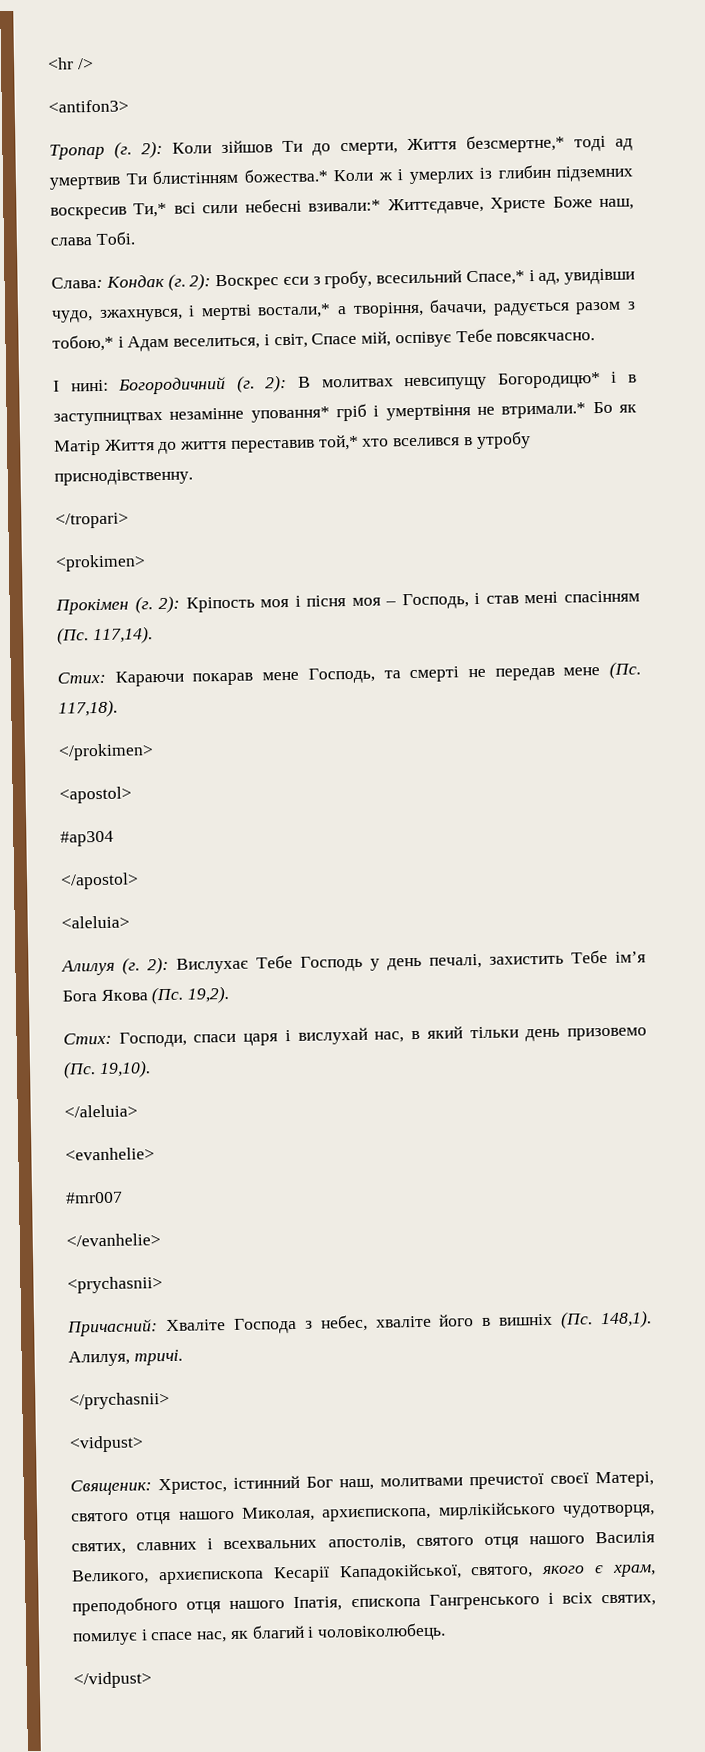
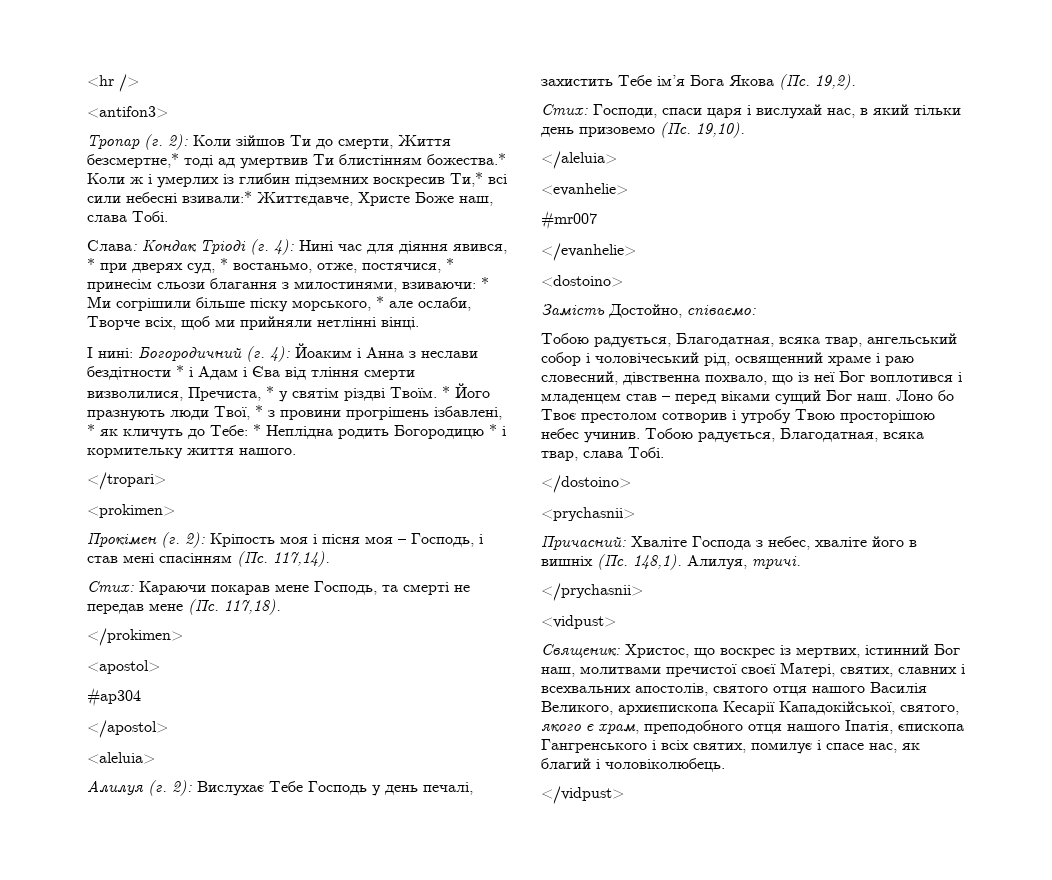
- Слава: Кондак (г. 2): Воскрес єси з гробу, всесильний Спасе,* і ад, увидівши чудо, зжахнувся, і мертві востали,* а творіння, бачачи, радується разом з тобою,* і Адам веселиться, і світ, Спасе мій, оспівує Тебе повсякчасно.
- І нині: Богородичний (г. 2): В молитвах невсипущу Богородицю* і в заступництвах незамінне уповання* гріб і умертвіння не втримали.* Бо як Матір Життя до життя переставив той,* хто вселився в утробу приснодівственну.
+ Слава: Кондак Тріоді (г. 4): Нині час для діяння явився, * при дверях суд, * востаньмо, отже, постячися, * принесім сльози благання з милостинями, взиваючи: * Ми согрішили більше піску морського, * але ослаби, Творче всіх, щоб ми прийняли нетлінні вінці.
+ І нині: Богородичний (г. 4): Йоаким і Анна з неслави бездітности * і Адам і Єва від тління смерти визволилися, Пречиста, * у святім різдві Твоїм. * Його празнують люди Твої, * з провини прогрішень ізбавлені, * як кличуть до Тебе: * Неплідна родить Богородицю * і кормительку життя нашого.
+ <dostoino>
+ Замість Достойно, співаємо:
+ Тобою радується, Благодатная, всяка твар, ангельський собор і чоловічеський рід, освященний храме і раю словесний, дівственна похвало, що із неї Бог воплотився і младенцем став – перед віками сущий Бог наш. Лоно бо Твоє престолом сотворив і утробу Твою просторішою небес учинив. Тобою радується, Благодатная, всяка твар, слава Тобі.
+ </dostoino>
- Священик: Христос, істинний Бог наш, молитвами пречистої своєї Матері, святого отця нашого Миколая, архиєпископа, мирлікійського чудотворця, святих, славних і всехвальних апостолів, святого отця нашого Василія Великого, архиєпископа Кесарії Кападокійської, святого, якого є храм, преподобного отця нашого Іпатія, єпископа Гангренського і всіх святих, помилує і спасе нас, як благий і чоловіколюбець.
+ Священик: Христос, що воскрес із мертвих, істинний Бог наш, молитвами пречистої своєї Матері, святих, славних і всехвальних апостолів, святого отця нашого Василія Великого, архиєпископа Кесарії Кападокійської, святого, якого є храм, преподобного отця нашого Іпатія, єпископа Гангренського і всіх святих, помилує і спасе нас, як благий і чоловіколюбець.

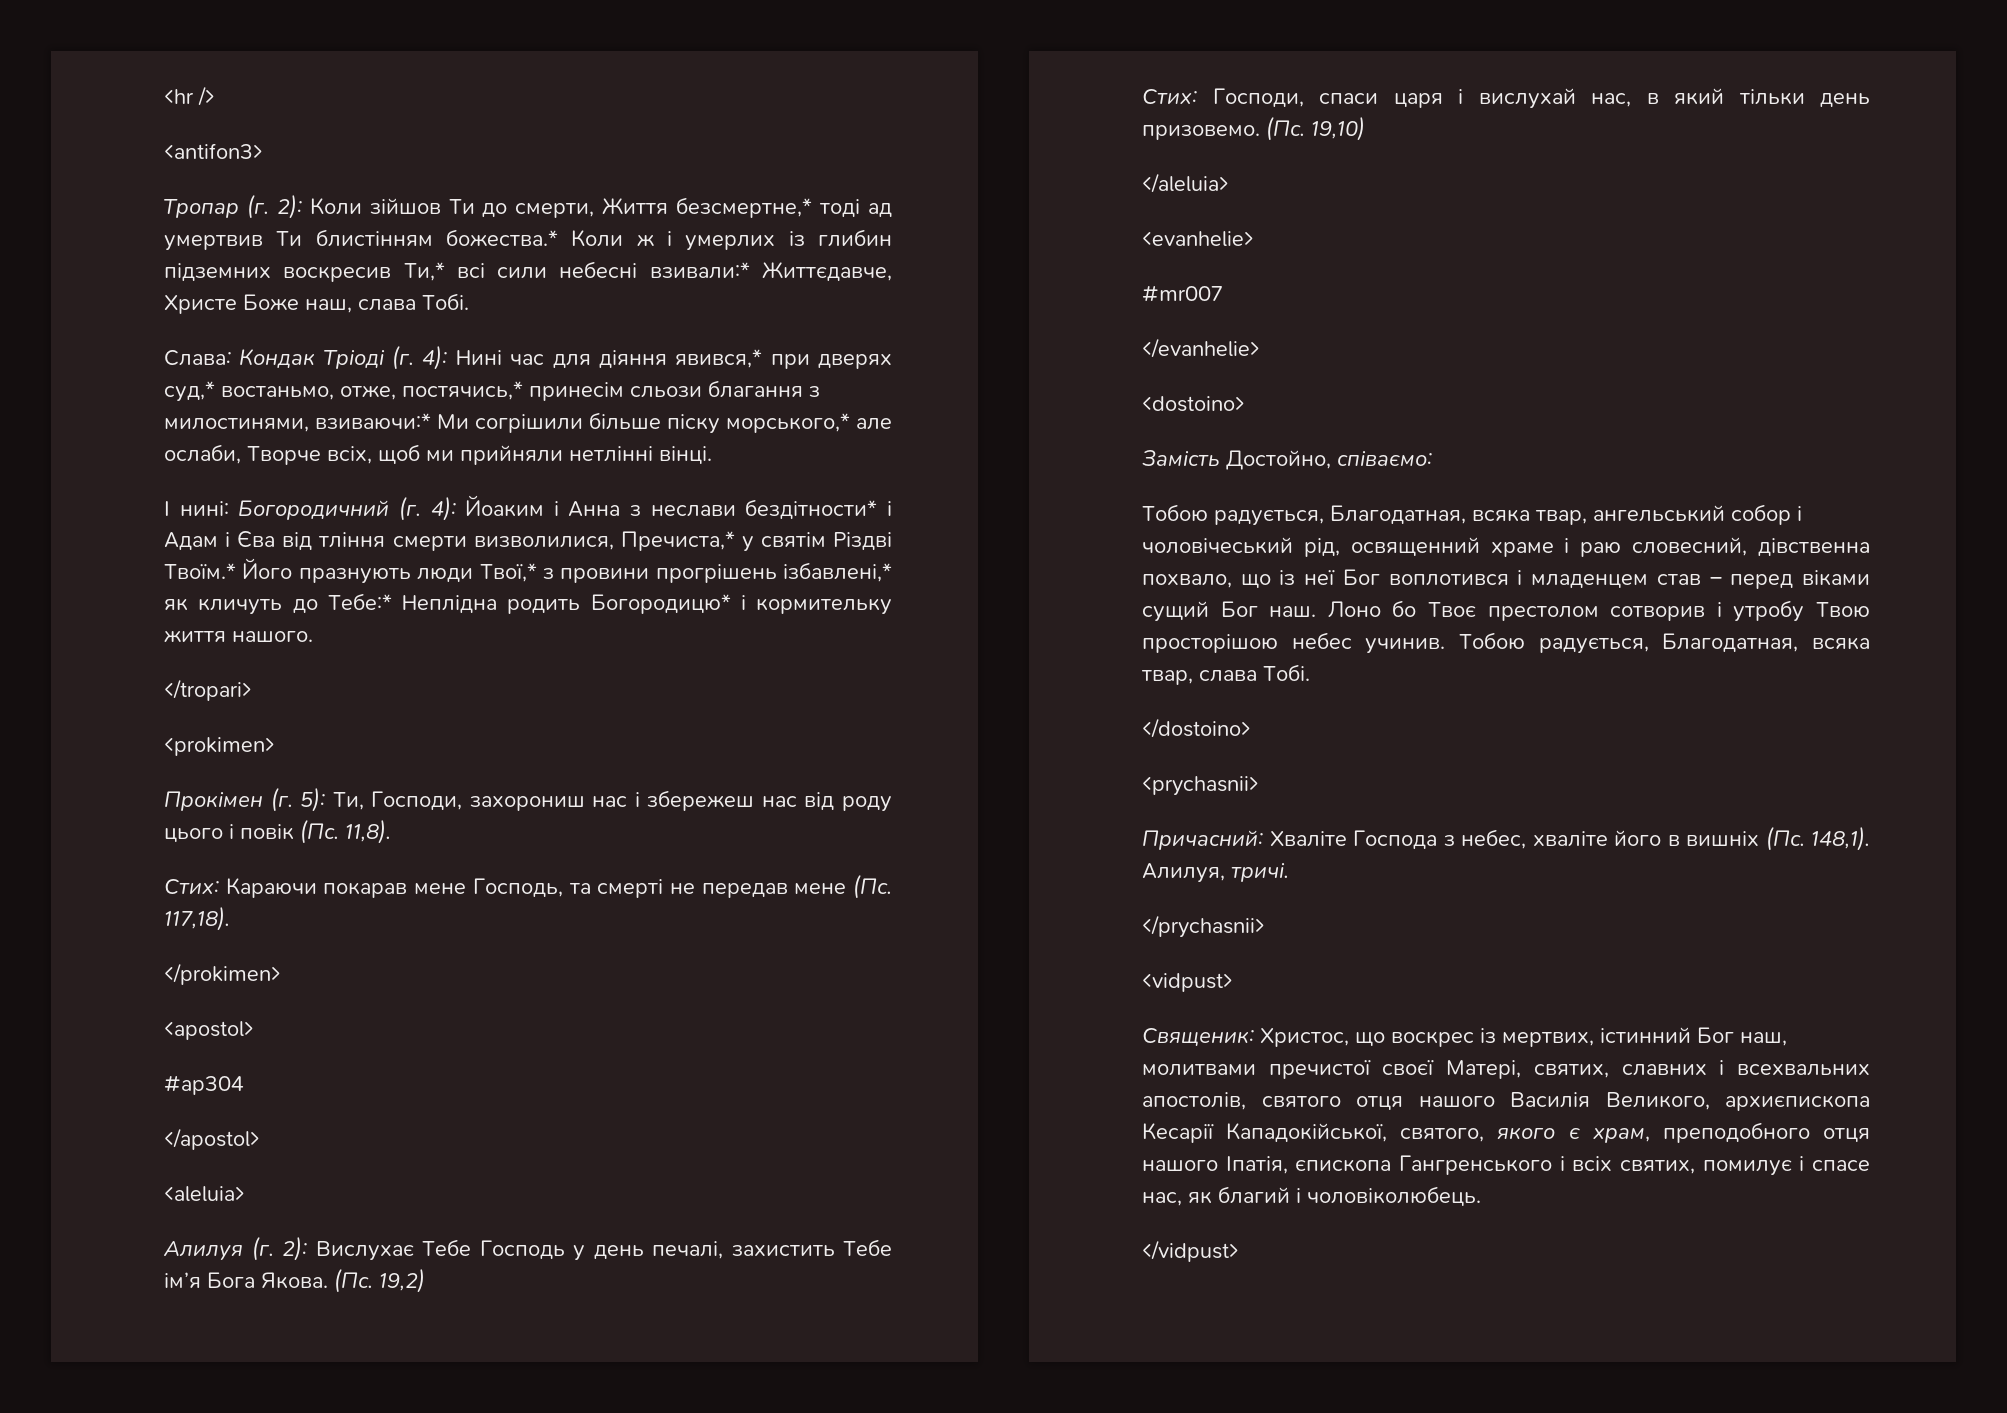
- Слава: Кондак Тріоді (г. 4): Нині час для діяння явився, * при дверях суд, * востаньмо, отже, постячися, * принесім сльози благання з милостинями, взиваючи: * Ми согрішили більше піску морського, * але ослаби, Творче всіх, щоб ми прийняли нетлінні вінці.
+ Слава: Кондак Тріоді (г. 4): Нині час для діяння явився,* при дверях суд,* востаньмо, отже, постячись,* принесім сльози благання з милостинями, взиваючи:* Ми согрішили більше піску морського,* але ослаби, Творче всіх, щоб ми прийняли нетлінні вінці.
- І нині: Богородичний (г. 4): Йоаким і Анна з неслави бездітности * і Адам і Єва від тління смерти визволилися, Пречиста, * у святім різдві Твоїм. * Його празнують люди Твої, * з провини прогрішень ізбавлені, * як кличуть до Тебе: * Неплідна родить Богородицю * і кормительку життя нашого.
+ І нині: Богородичний (г. 4): Йоаким і Анна з неслави бездітности* і Адам і Єва від тління смерти визволилися, Пречиста,* у святім Різдві Твоїм.* Його празнують люди Твої,* з провини прогрішень ізбавлені,* як кличуть до Тебе:* Неплідна родить Богородицю* і кормительку життя нашого.
- Прокімен (г. 2): Кріпость моя і пісня моя – Господь, і став мені спасінням (Пс. 117,14).
+ Прокімен (г. 5): Ти, Господи, захорониш нас і збережеш нас від роду цього і повік (Пс. 11,8).
- Алилуя (г. 2): Вислухає Тебе Господь у день печалі, захистить Тебе ім’я Бога Якова (Пс. 19,2).
+ Алилуя (г. 2): Вислухає Тебе Господь у день печалі, захистить Тебе ім’я Бога Якова. (Пс. 19,2)
- Стих: Господи, спаси царя і вислухай нас, в який тільки день призовемо (Пс. 19,10).
+ Стих: Господи, спаси царя і вислухай нас, в який тільки день призовемо. (Пс. 19,10)

